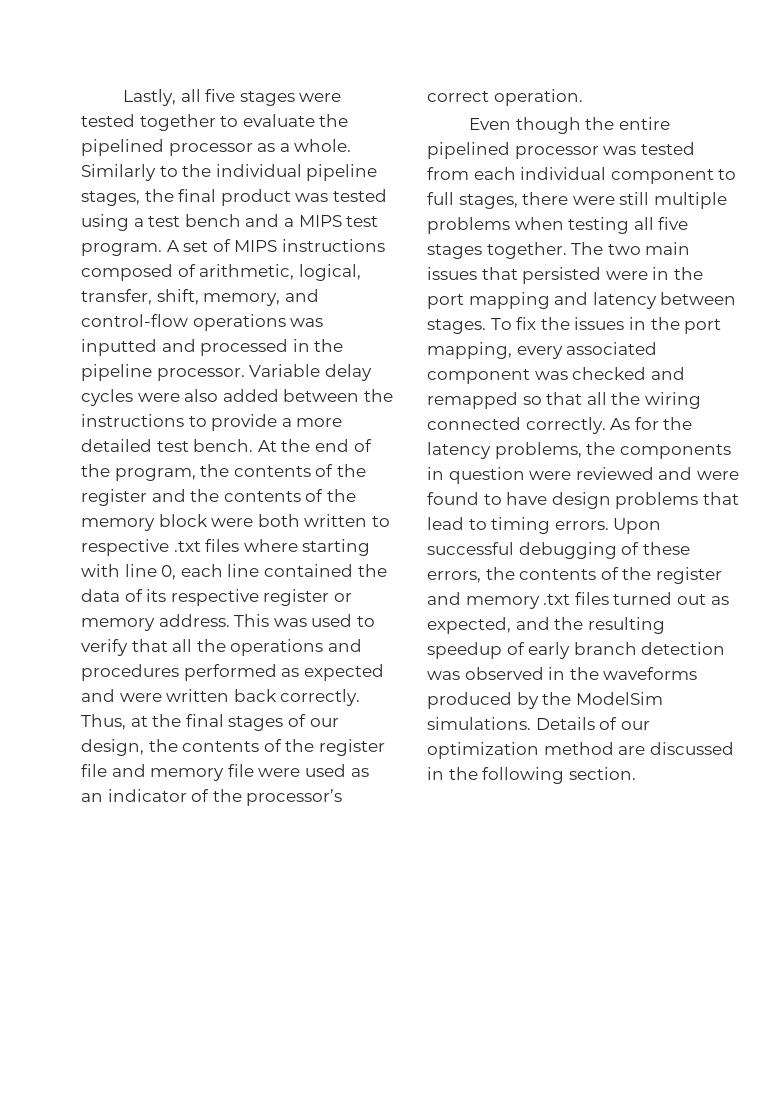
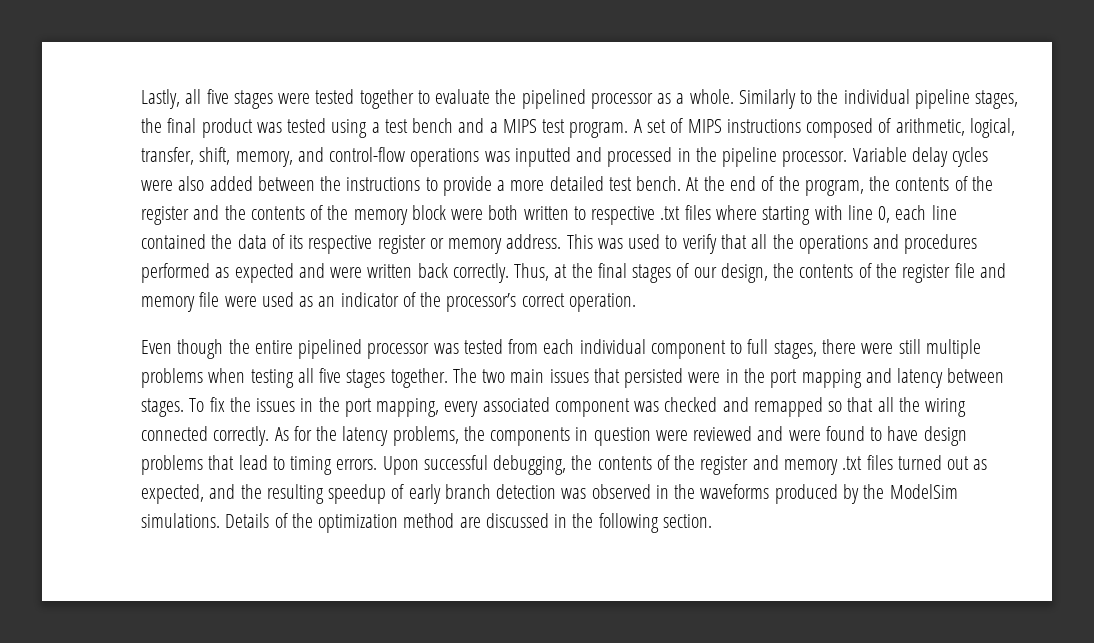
- Upon successful debugging of these errors, the contents of the register and memory .txt files turned out as expected, and the resulting speedup of early branch detection was observed in the waveforms produced by the ModelSim simulations.
+ Upon successful debugging, the contents of the register and memory .txt files turned out as expected, and the resulting speedup of early branch detection was observed in the waveforms produced by the ModelSim simulations.
- Details of our optimization method are discussed in the following section.
+ Details of the optimization method are discussed in the following section.

